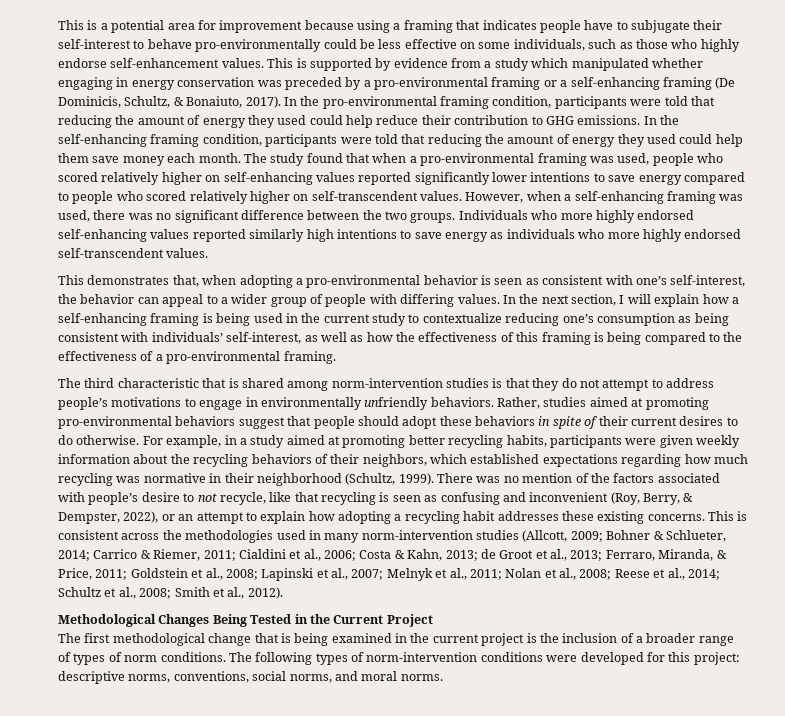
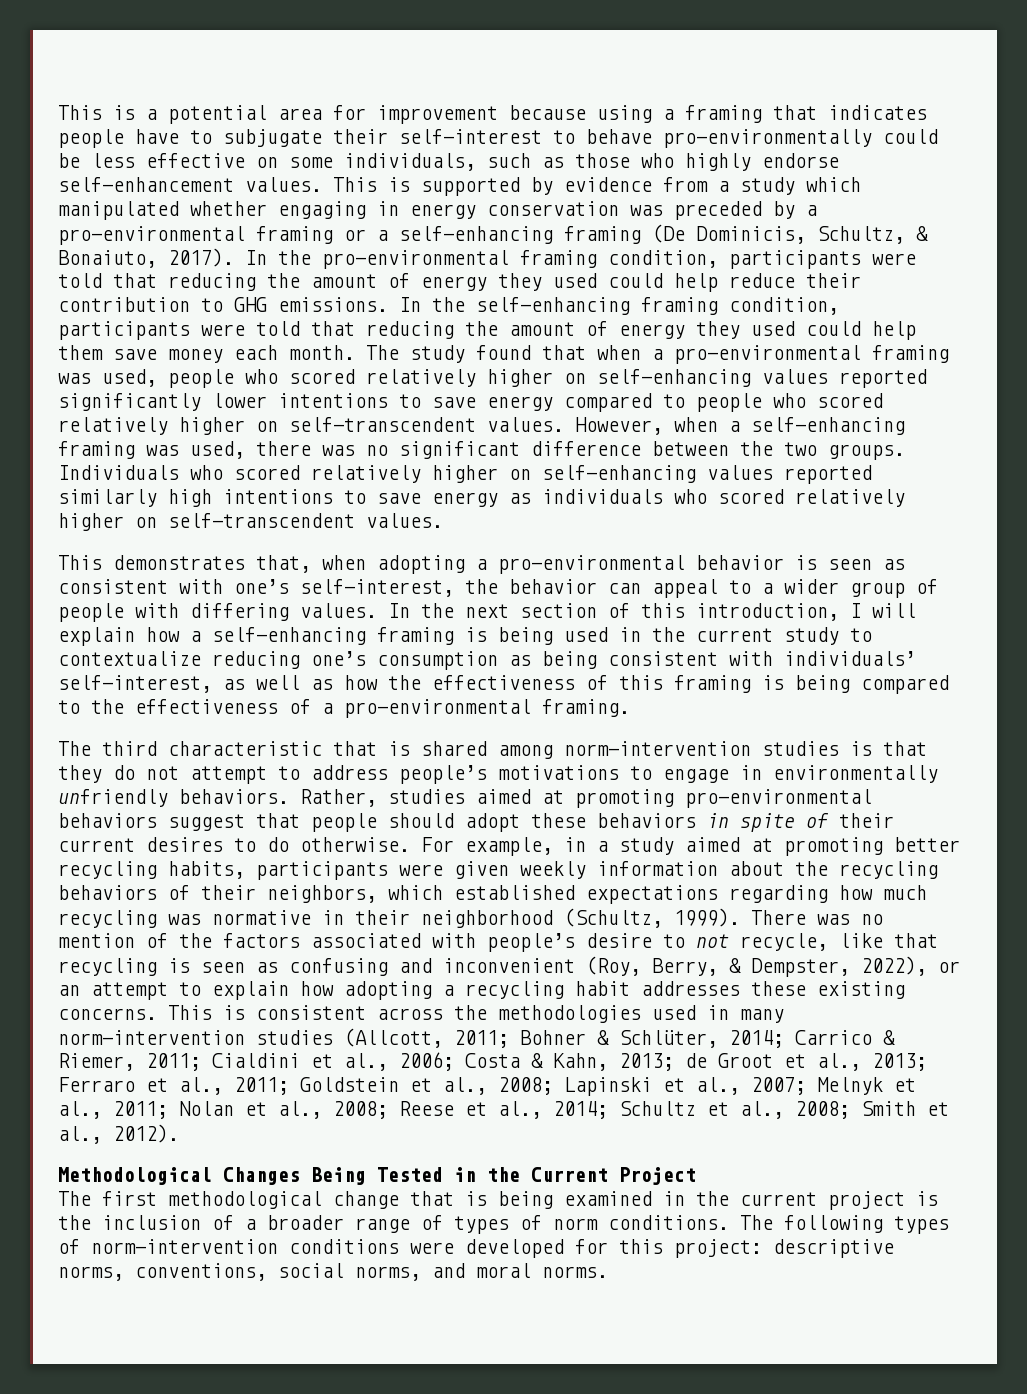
- Individuals who more highly endorsed self-enhancing values reported similarly high intentions to save energy as individuals who more highly endorsed self-transcendent values.
+ Individuals who scored relatively higher on self-enhancing values reported similarly high intentions to save energy as individuals who scored relatively higher on self-transcendent values.
- In the next section, I will explain how a self-enhancing framing is being used in the current study to contextualize reducing one’s consumption as being consistent with individuals’ self-interest, as well as how the effectiveness of this framing is being compared to the effectiveness of a pro-environmental framing.
+ In the next section of this introduction, I will explain how a self-enhancing framing is being used in the current study to contextualize reducing one’s consumption as being consistent with individuals’ self-interest, as well as how the effectiveness of this framing is being compared to the effectiveness of a pro-environmental framing.
- This is consistent across the methodologies used in many norm-intervention studies (Allcott, 2009;
+ This is consistent across the methodologies used in many norm-intervention studies (Allcott, 2011;
- Bohner & Schlueter, 2014;
+ Bohner & Schlüter, 2014;
- Ferraro, Miranda, & Price, 2011;
+ Ferraro et al., 2011;

